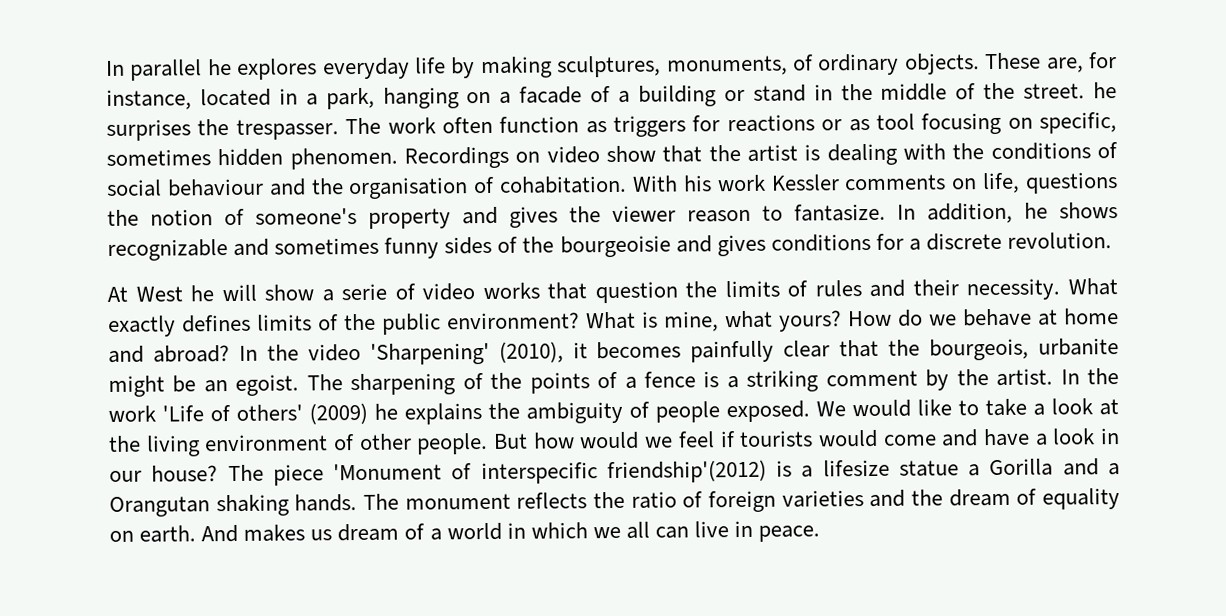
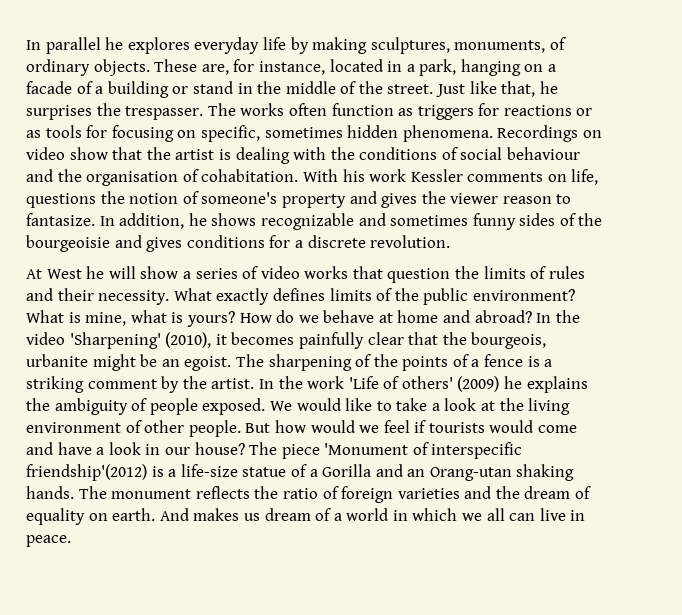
- These are, for instance, located in a park, hanging on a facade of a building or stand in the middle of the street. he surprises the trespasser.
+ These are, for instance, located in a park, hanging on a facade of a building or stand in the middle of the street. Just like that, he surprises the trespasser.
- The work often function as triggers for reactions or as tool focusing on specific, sometimes hidden phenomen.
+ The works often function as triggers for reactions or as tools for focusing on specific, sometimes hidden phenomena.
- At West he will show a serie of video works that question the limits of rules and their necessity.
+ At West he will show a series of video works that question the limits of rules and their necessity.
- What is mine, what yours?
+ What is mine, what is yours?
- The piece 'Monument of interspecific friendship'(2012) is a lifesize statue a Gorilla and a Orangutan shaking hands.
+ The piece 'Monument of interspecific friendship'(2012) is a life-size statue of a Gorilla and an Orang-utan shaking hands.

